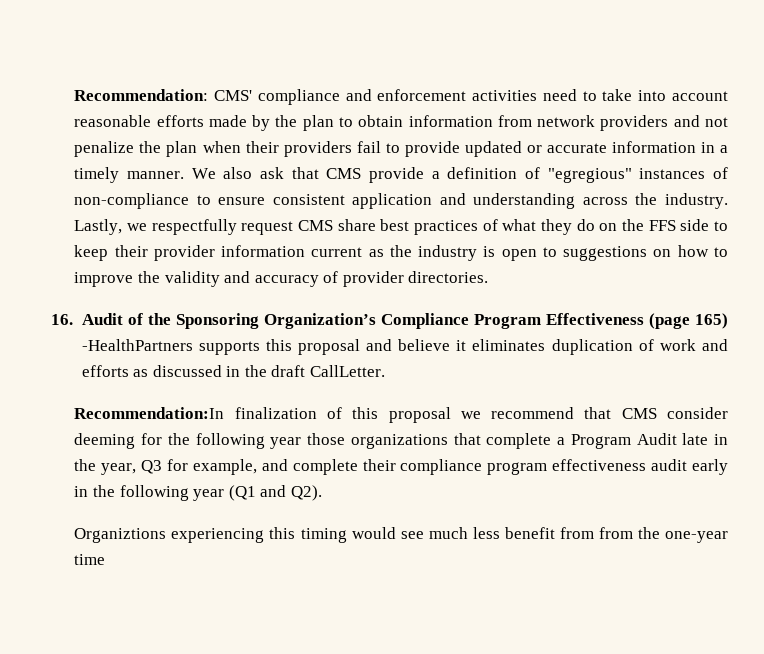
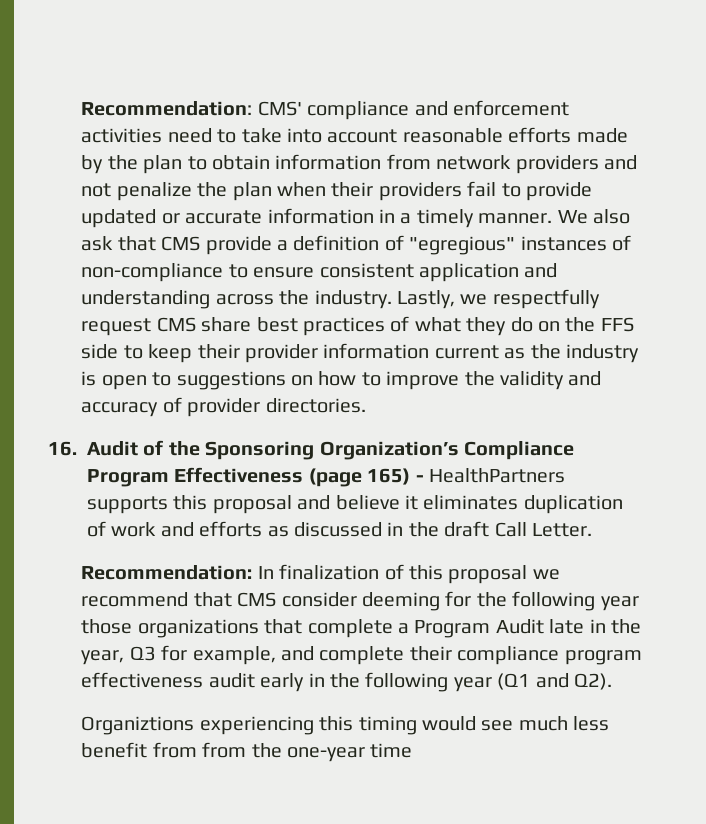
- 16. Audit of the Sponsoring Organization’s Compliance Program Effectiveness (page 165) -HealthPartners supports this proposal and believe it eliminates duplication of work and efforts as discussed in the draft CallLetter.
- Recommendation:In finalization of this proposal we recommend that CMS consider deeming for the following year those organizations that complete a Program Audit late in the year, Q3 for example, and complete their compliance program effectiveness audit early in the following year (Q1 and Q2).
+ 16. Audit of the Sponsoring Organization’s Compliance Program Effectiveness (page 165) - HealthPartners supports this proposal and believe it eliminates duplication of work and efforts as discussed in the draft Call Letter.
+ Recommendation: In finalization of this proposal we recommend that CMS consider deeming for the following year those organizations that complete a Program Audit late in the year, Q3 for example, and complete their compliance program effectiveness audit early in the following year (Q1 and Q2).

